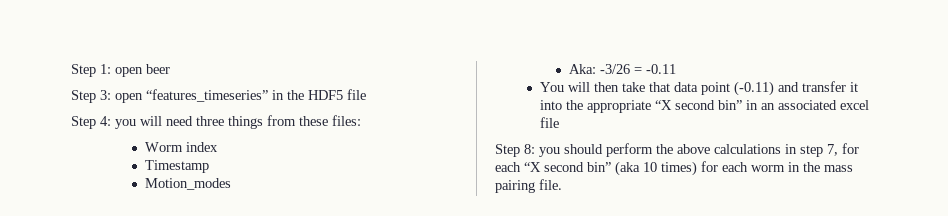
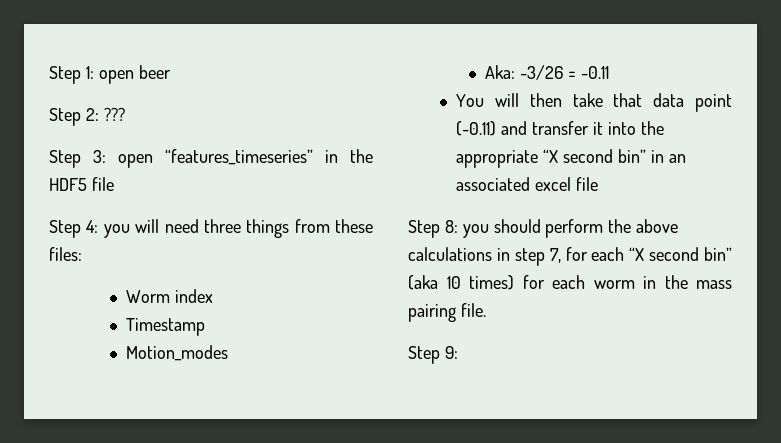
+ Step 2: ???
+ Step 9:

